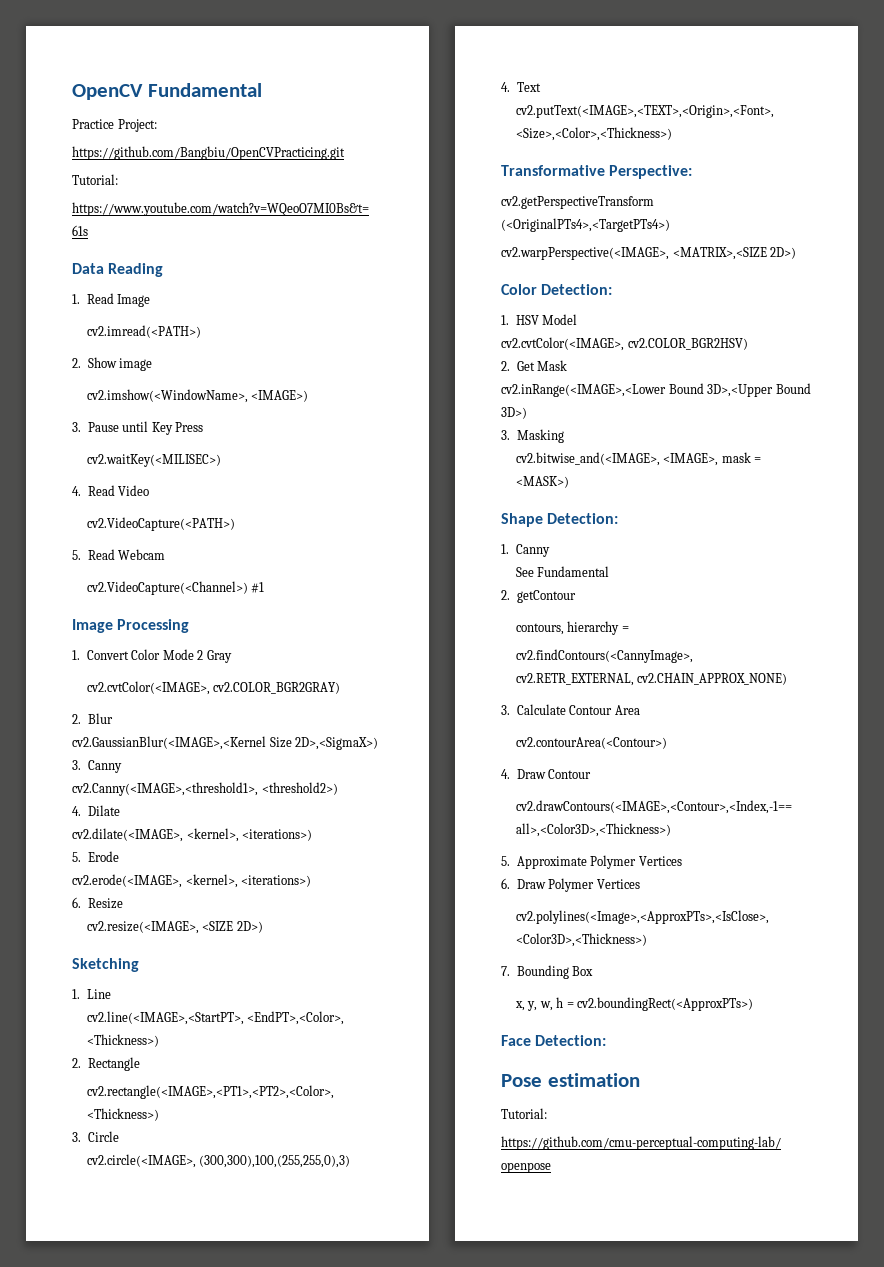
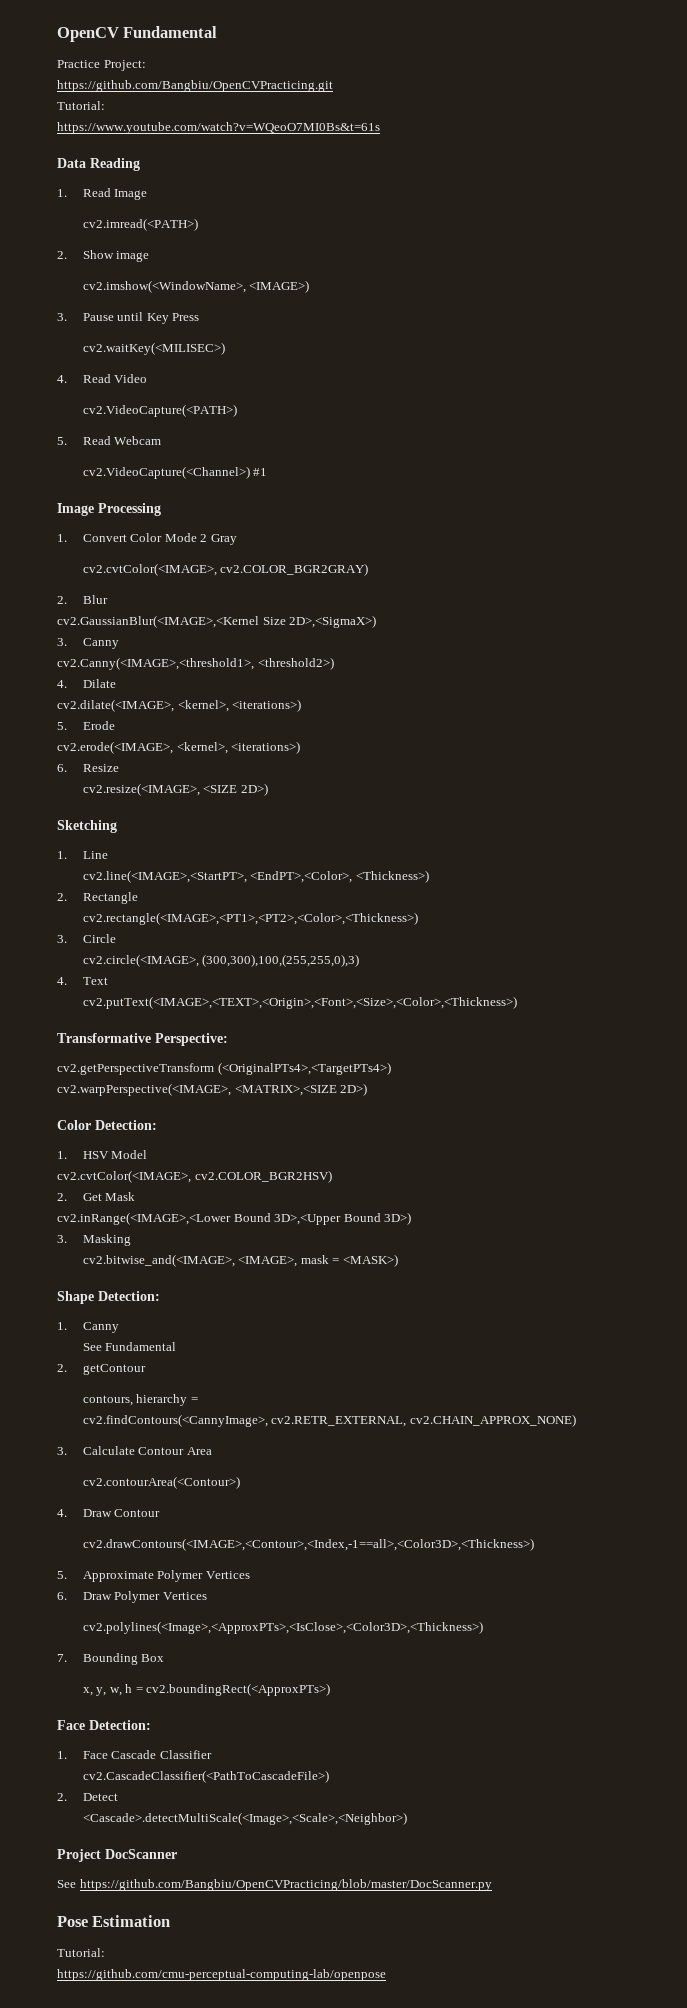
- cv2.rectangle(<IMAGE>,<PT1>,<PT2>,<Color>, <Thickness>)
+ cv2.rectangle(<IMAGE>,<PT1>,<PT2>,<Color>,<Thickness>)
+ 1. Face Cascade Classifier
+ cv2.CascadeClassifier(<PathToCascadeFile>)
+ 2. Detect
+ <Cascade>.detectMultiScale(<Image>,<Scale>,<Neighbor>)
+ Project DocScanner
+ See https://github.com/Bangbiu/OpenCVPracticing/blob/master/DocScanner.py
- Pose estimation
+ Pose Estimation

